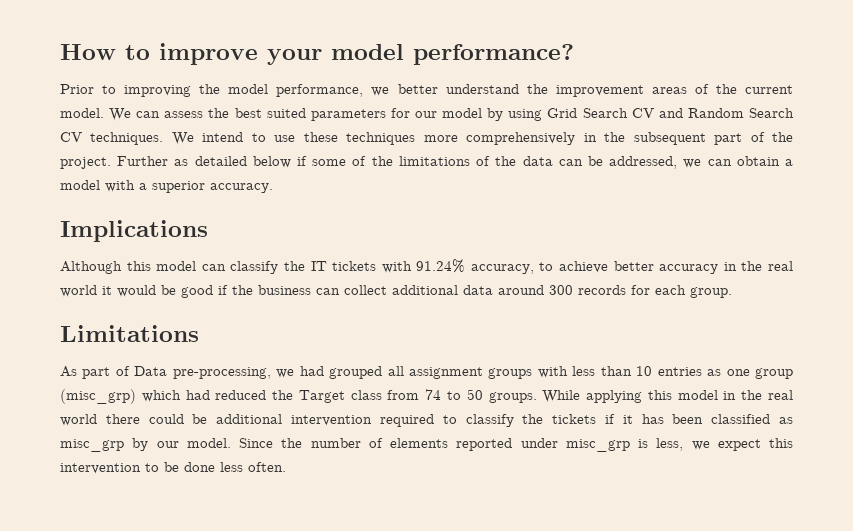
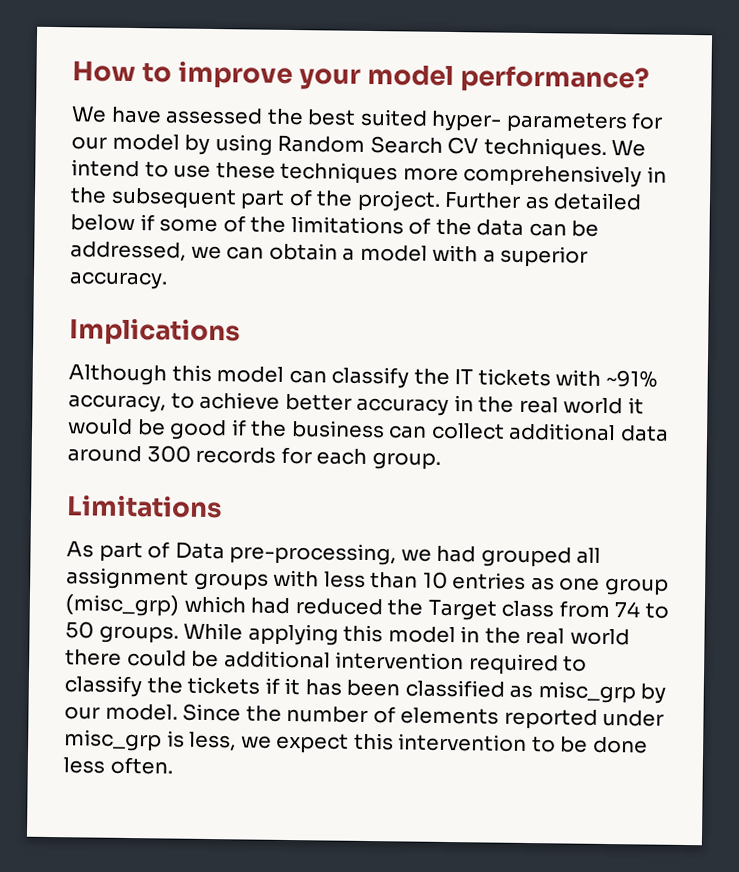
- Prior to improving the model performance, we better understand the improvement areas of the current model. We can assess the best suited parameters for our model by using Grid Search CV and Random Search CV techniques.
+ We have assessed the best suited hyper- parameters for our model by using Random Search CV techniques.
- Although this model can classify the IT tickets with 91.24% accuracy, to achieve better accuracy in the real world it would be good if the business can collect additional data around 300 records for each group.
+ Although this model can classify the IT tickets with ~91% accuracy, to achieve better accuracy in the real world it would be good if the business can collect additional data around 300 records for each group.

